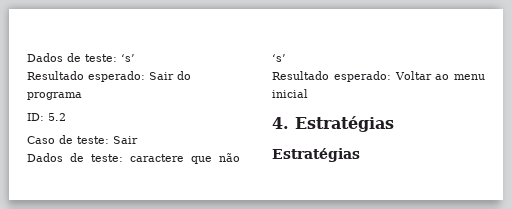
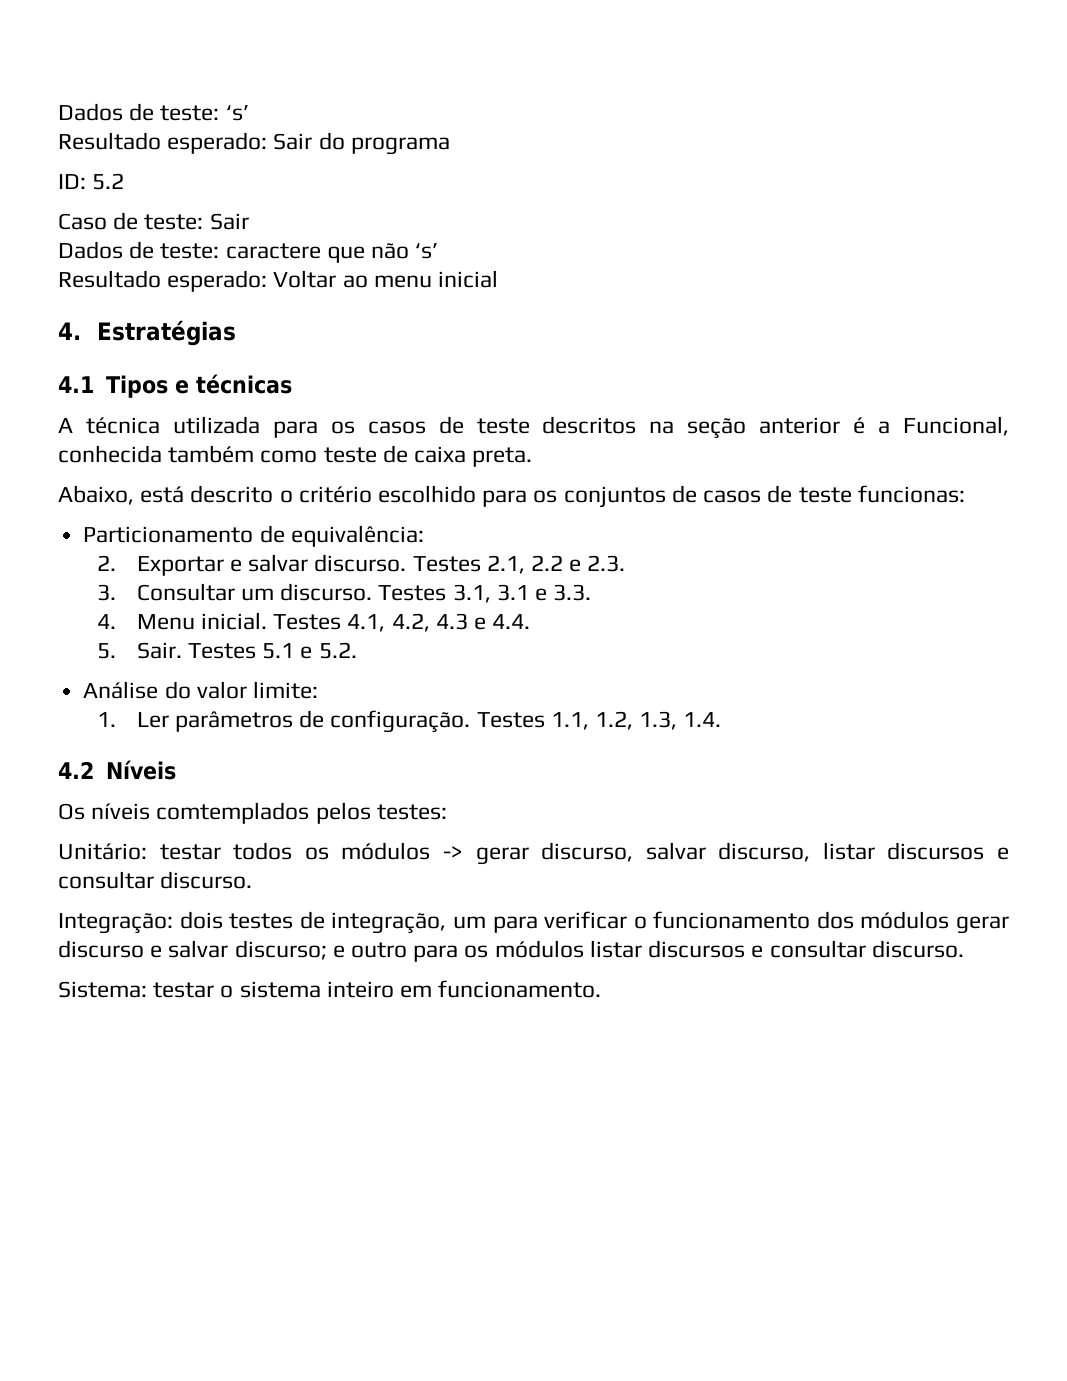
  4. Estratégias
- Estratégias
+ 4.1 Tipos e técnicas
+ A técnica utilizada para os casos de teste descritos na seção anterior é a Funcional, conhecida também como teste de caixa preta.
+ Abaixo, está descrito o critério escolhido para os conjuntos de casos de teste funcionas:
+ Particionamento de equivalência:
+ 2. Exportar e salvar discurso. Testes 2.1, 2.2 e 2.3.
+ 3. Consultar um discurso. Testes 3.1, 3.1 e 3.3.
+ 4. Menu inicial. Testes 4.1, 4.2, 4.3 e 4.4.
+ 5. Sair. Testes 5.1 e 5.2.
+ Análise do valor limite:
+ 1. Ler parâmetros de configuração. Testes 1.1, 1.2, 1.3, 1.4.
+ 4.2 Níveis
+ Os níveis comtemplados pelos testes:
+ Unitário: testar todos os módulos -> gerar discurso, salvar discurso, listar discursos e consultar discurso.
+ Integração: dois testes de integração, um para verificar o funcionamento dos módulos gerar discurso e salvar discurso; e outro para os módulos listar discursos e consultar discurso.
+ Sistema: testar o sistema inteiro em funcionamento.

